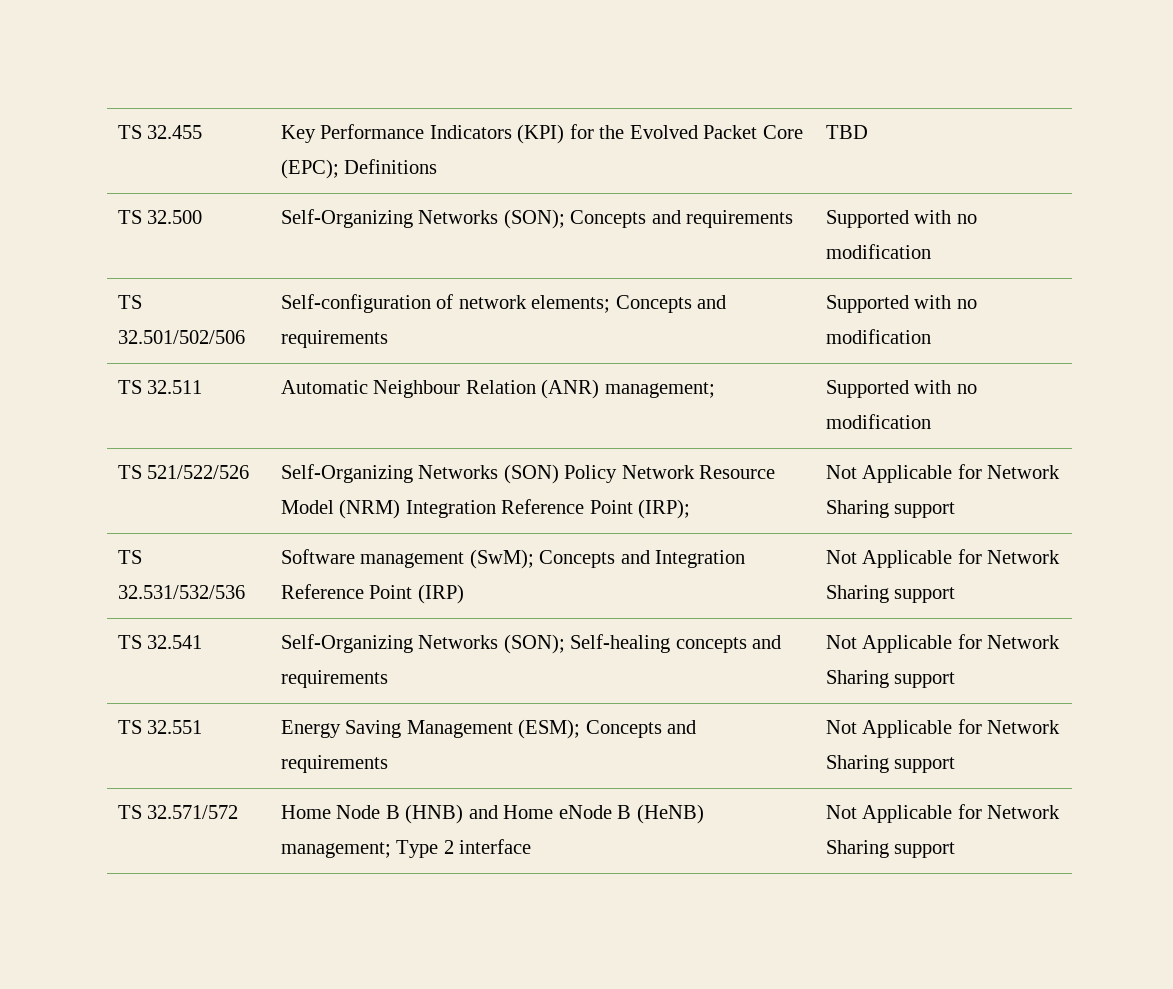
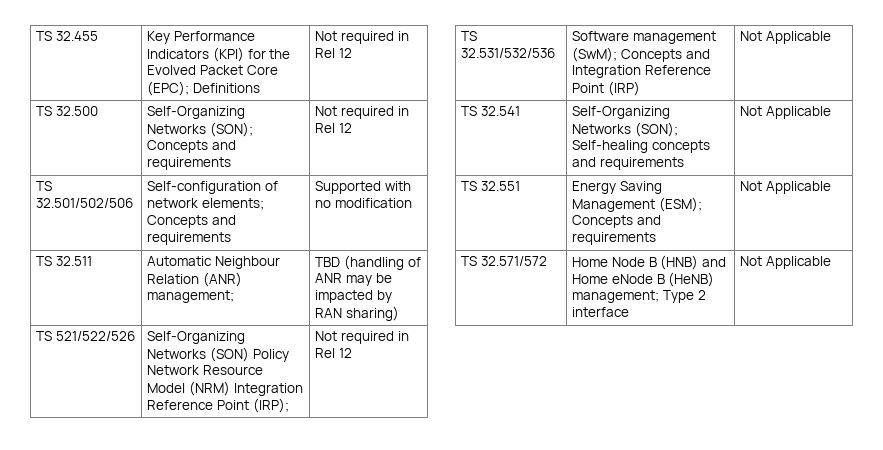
- TS 32.455 | Key Performance Indicators (KPI) for the Evolved Packet Core (EPC); Definitions | TBD
+ TS 32.455 | Key Performance Indicators (KPI) for the Evolved Packet Core (EPC); Definitions | Not required in Rel 12
- TS 32.500 | Self-Organizing Networks (SON); Concepts and requirements | Supported with no modification
+ TS 32.500 | Self-Organizing Networks (SON); Concepts and requirements | Not required in Rel 12
- TS 32.511 | Automatic Neighbour Relation (ANR) management; | Supported with no modification
+ TS 32.511 | Automatic Neighbour Relation (ANR) management; | TBD (handling of ANR may be impacted by RAN sharing)
- TS 521/522/526 | Self-Organizing Networks (SON) Policy Network Resource Model (NRM) Integration Reference Point (IRP); | Not Applicable for Network Sharing support
+ TS 521/522/526 | Self-Organizing Networks (SON) Policy Network Resource Model (NRM) Integration Reference Point (IRP); | Not required in Rel 12
- TS 32.531/532/536 | Software management (SwM); Concepts and Integration Reference Point (IRP) | Not Applicable for Network Sharing support
+ TS 32.531/532/536 | Software management (SwM); Concepts and Integration Reference Point (IRP) | Not Applicable
- TS 32.541 | Self-Organizing Networks (SON); Self-healing concepts and requirements | Not Applicable for Network Sharing support
+ TS 32.541 | Self-Organizing Networks (SON); Self-healing concepts and requirements | Not Applicable
- TS 32.551 | Energy Saving Management (ESM); Concepts and requirements | Not Applicable for Network Sharing support
+ TS 32.551 | Energy Saving Management (ESM); Concepts and requirements | Not Applicable
- TS 32.571/572 | Home Node B (HNB) and Home eNode B (HeNB) management; Type 2 interface | Not Applicable for Network Sharing support
+ TS 32.571/572 | Home Node B (HNB) and Home eNode B (HeNB) management; Type 2 interface | Not Applicable

